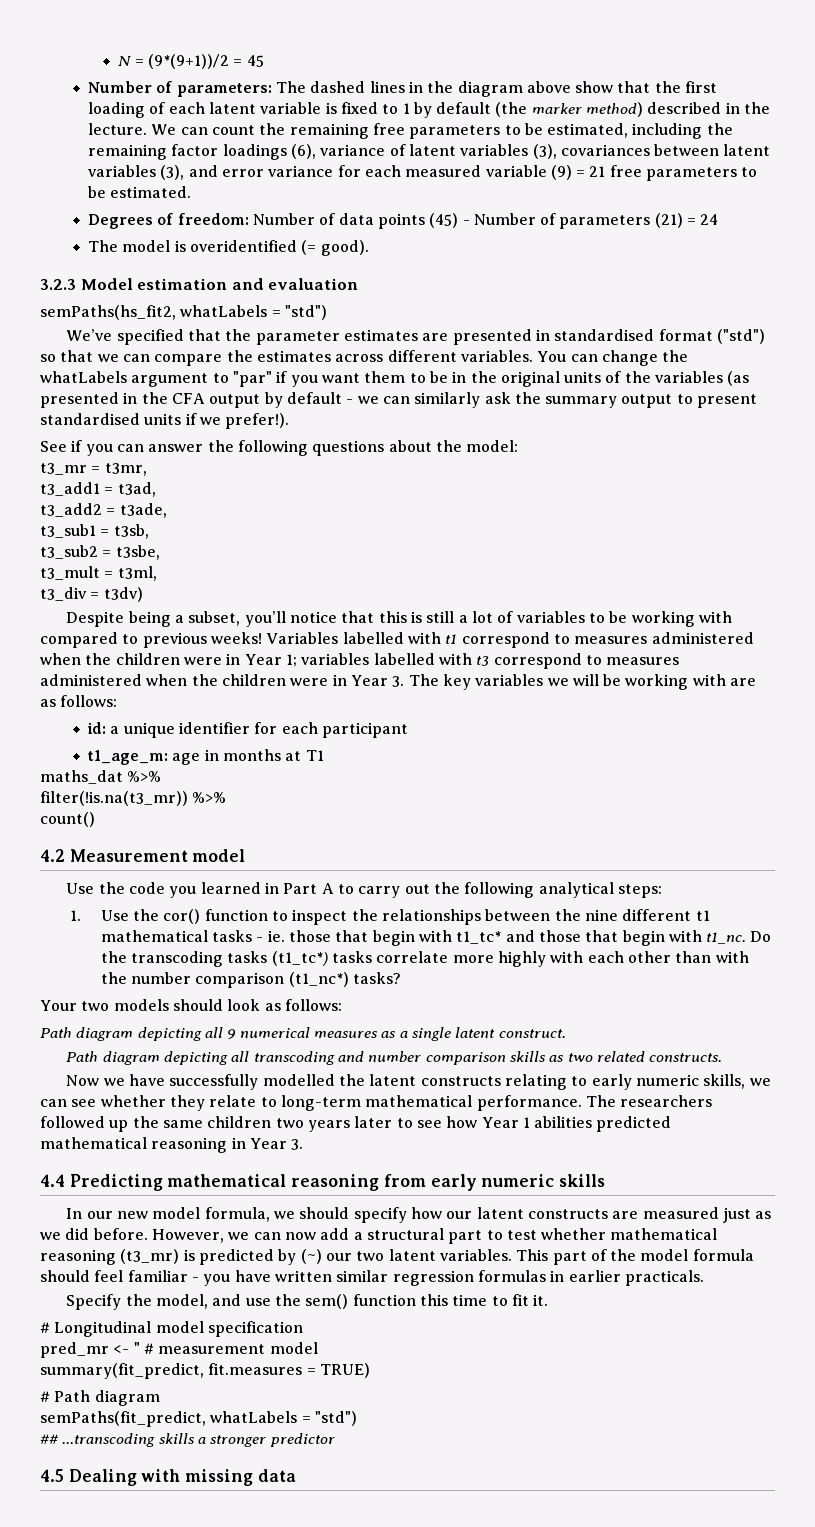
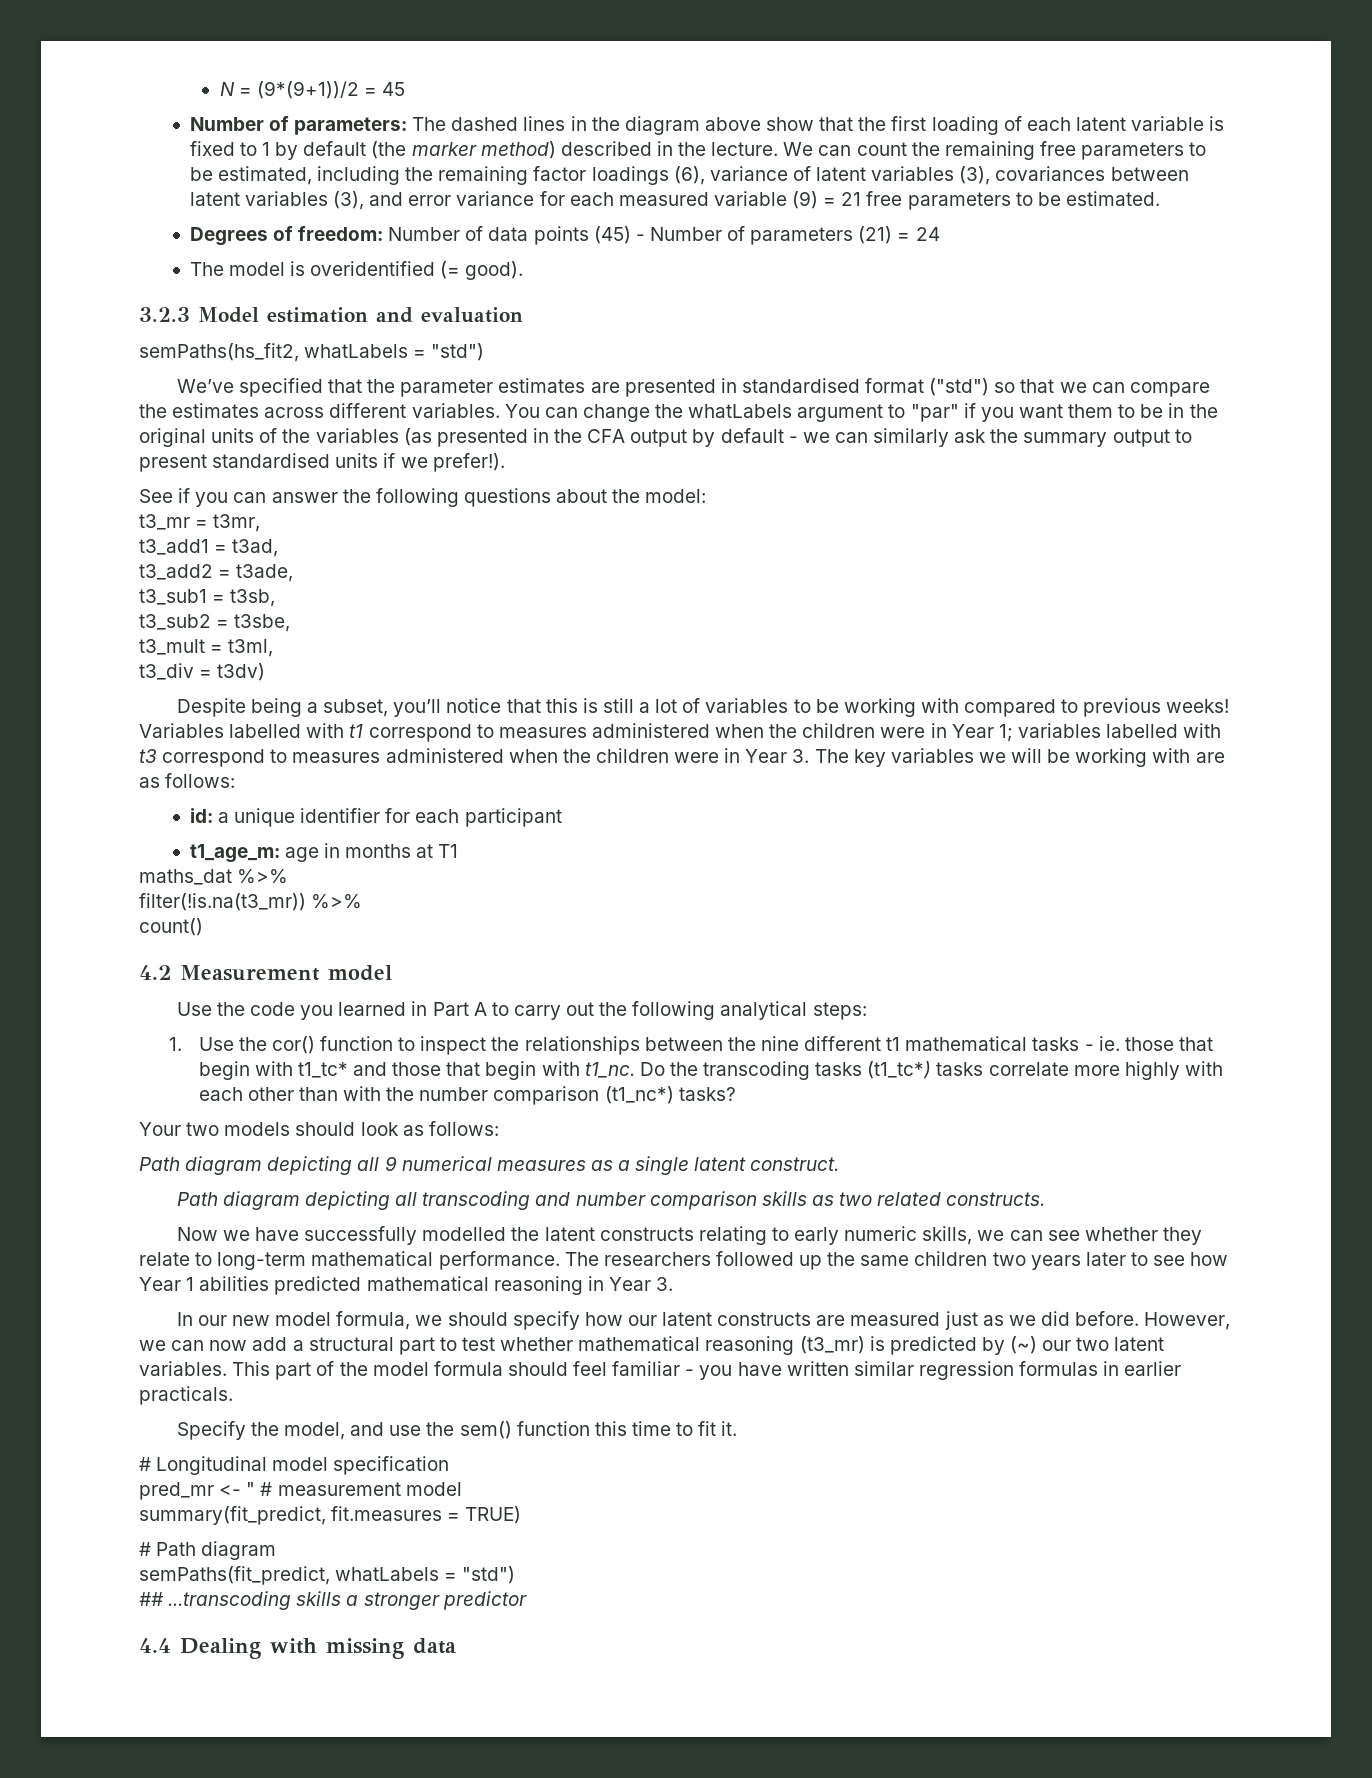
- 4.4 Predicting mathematical reasoning from early numeric skills
- 4.5 Dealing with missing data
+ 4.4 Dealing with missing data

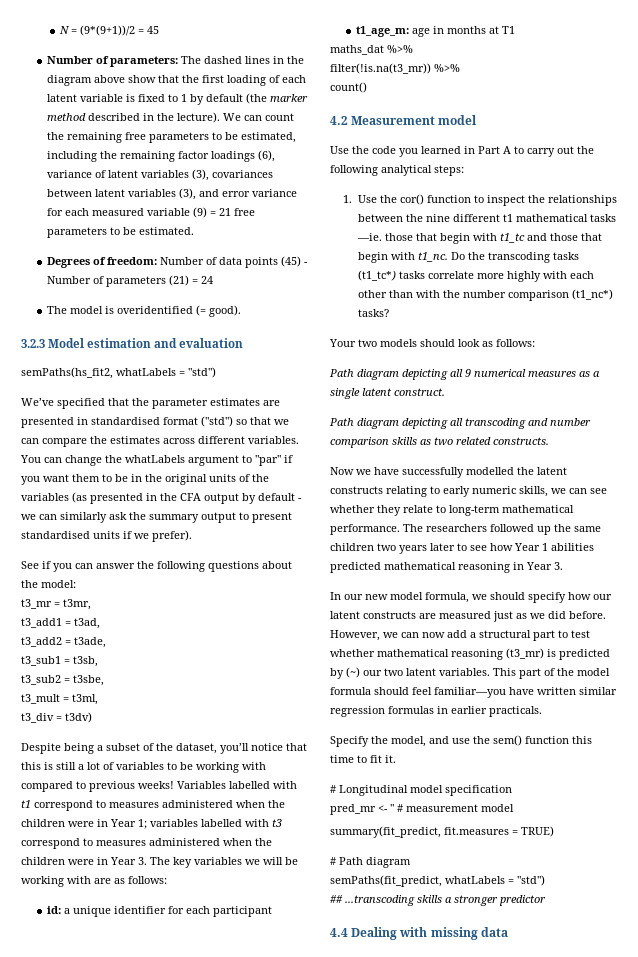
- Number of parameters: The dashed lines in the diagram above show that the first loading of each latent variable is fixed to 1 by default (the marker method) described in the lecture.
+ Number of parameters: The dashed lines in the diagram above show that the first loading of each latent variable is fixed to 1 by default (the marker method described in the lecture).
- You can change the whatLabels argument to "par" if you want them to be in the original units of the variables (as presented in the CFA output by default - we can similarly ask the summary output to present standardised units if we prefer!).
+ You can change the whatLabels argument to "par" if you want them to be in the original units of the variables (as presented in the CFA output by default - we can similarly ask the summary output to present standardised units if we prefer).
- Despite being a subset, you’ll notice that this is still a lot of variables to be working with compared to previous weeks!
+ Despite being a subset of the dataset, you’ll notice that this is still a lot of variables to be working with compared to previous weeks!
- 1. Use the cor() function to inspect the relationships between the nine different t1 mathematical tasks - ie. those that begin with t1_tc* and those that begin with t1_nc.
+ 1. Use the cor() function to inspect the relationships between the nine different t1 mathematical tasks —ie. those that begin with t1_tc and those that begin with t1_nc.
- This part of the model formula should feel familiar - you have written similar regression formulas in earlier practicals.
+ This part of the model formula should feel familiar—you have written similar regression formulas in earlier practicals.

